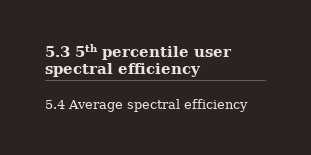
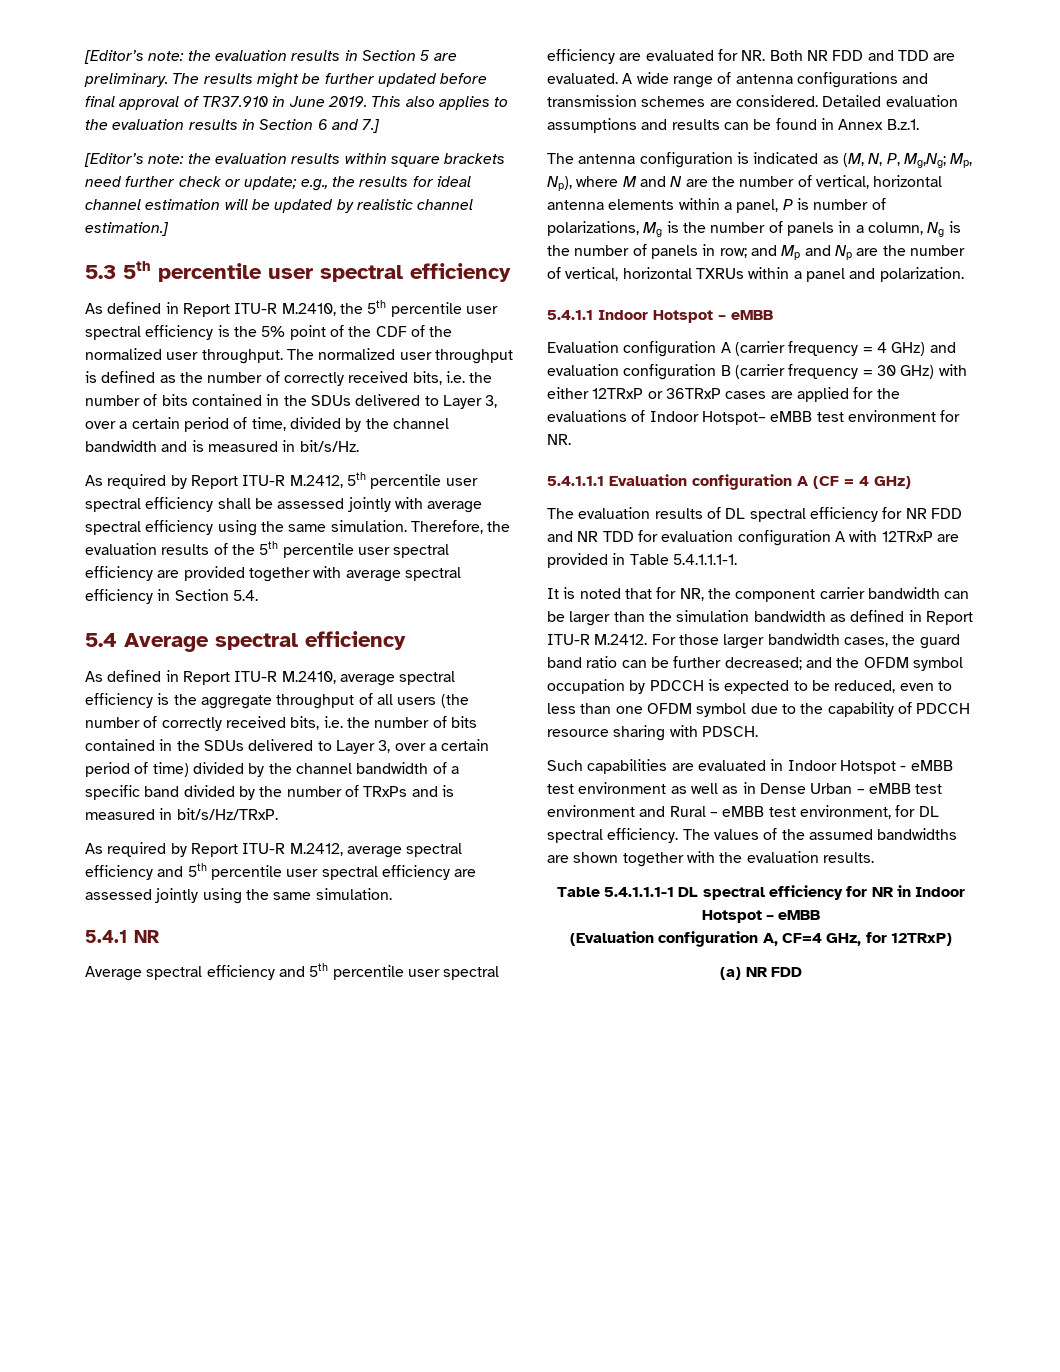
+ [Editor’s note: the evaluation results in Section 5 are preliminary. The results might be further updated before final approval of TR37.910 in June 2019. This also applies to the evaluation results in Section 6 and 7.]
+ [Editor’s note: the evaluation results within square brackets need further check or update; e.g., the results for ideal channel estimation will be updated by realistic channel estimation.]
+ As defined in Report ITU-R M.2410, the 5th percentile user spectral efficiency is the 5% point of the CDF of the normalized user throughput. The normalized user throughput is defined as the number of correctly received bits, i.e. the number of bits contained in the SDUs delivered to Layer 3, over a certain period of time, divided by the channel bandwidth and is measured in bit/s/Hz.
+ As required by Report ITU-R M.2412, 5th percentile user spectral efficiency shall be assessed jointly with average spectral efficiency using the same simulation. Therefore, the evaluation results of the 5th percentile user spectral efficiency are provided together with average spectral efficiency in Section 5.4.
  5.4 Average spectral efficiency
+ As defined in Report ITU-R M.2410, average spectral efficiency is the aggregate throughput of all users (the number of correctly received bits, i.e. the number of bits contained in the SDUs delivered to Layer 3, over a certain period of time) divided by the channel bandwidth of a specific band divided by the number of TRxPs and is measured in bit/s/Hz/TRxP.
+ As required by Report ITU-R M.2412, average spectral efficiency and 5th percentile user spectral efficiency are assessed jointly using the same simulation.
+ 5.4.1 NR
+ Average spectral efficiency and 5th percentile user spectral efficiency are evaluated for NR. Both NR FDD and TDD are evaluated. A wide range of antenna configurations and transmission schemes are considered. Detailed evaluation assumptions and results can be found in Annex B.z.1.
+ The antenna configuration is indicated as (M, N, P, Mg,Ng; Mp, Np), where M and N are the number of vertical, horizontal antenna elements within a panel, P is number of polarizations, Mg is the number of panels in a column, Ng is the number of panels in row; and Mp and Np are the number of vertical, horizontal TXRUs within a panel and polarization.
+ 5.4.1.1 Indoor Hotspot – eMBB
+ Evaluation configuration A (carrier frequency = 4 GHz) and evaluation configuration B (carrier frequency = 30 GHz) with either 12TRxP or 36TRxP cases are applied for the evaluations of Indoor Hotspot– eMBB test environment for NR.
+ 5.4.1.1.1 Evaluation configuration A (CF = 4 GHz)
+ The evaluation results of DL spectral efficiency for NR FDD and NR TDD for evaluation configuration A with 12TRxP are provided in Table 5.4.1.1.1-1.
+ It is noted that for NR, the component carrier bandwidth can be larger than the simulation bandwidth as defined in Report ITU-R M.2412. For those larger bandwidth cases, the guard band ratio can be further decreased; and the OFDM symbol occupation by PDCCH is expected to be reduced, even to less than one OFDM symbol due to the capability of PDCCH resource sharing with PDSCH.
+ Such capabilities are evaluated in Indoor Hotspot - eMBB test environment as well as in Dense Urban – eMBB test environment and Rural – eMBB test environment, for DL spectral efficiency. The values of the assumed bandwidths are shown together with the evaluation results.
+ Table 5.4.1.1.1-1 DL spectral efficiency for NR in Indoor Hotspot – eMBB
+ (Evaluation configuration A, CF=4 GHz, for 12TRxP)
+ (a) NR FDD

